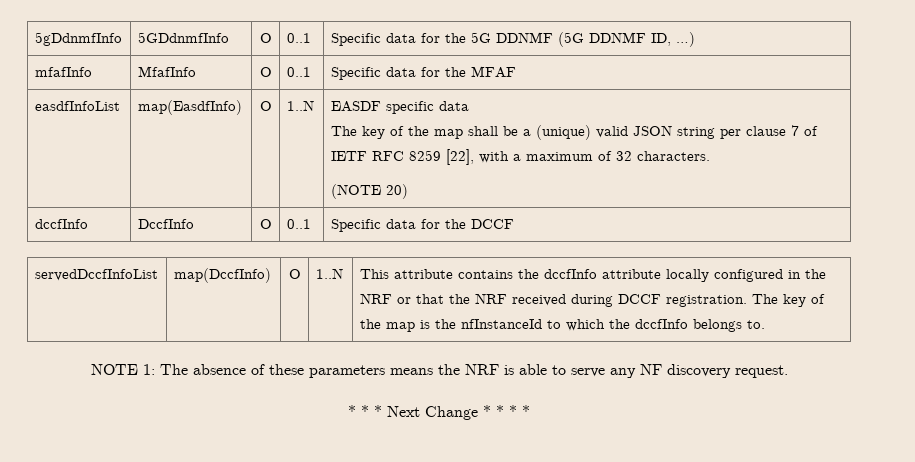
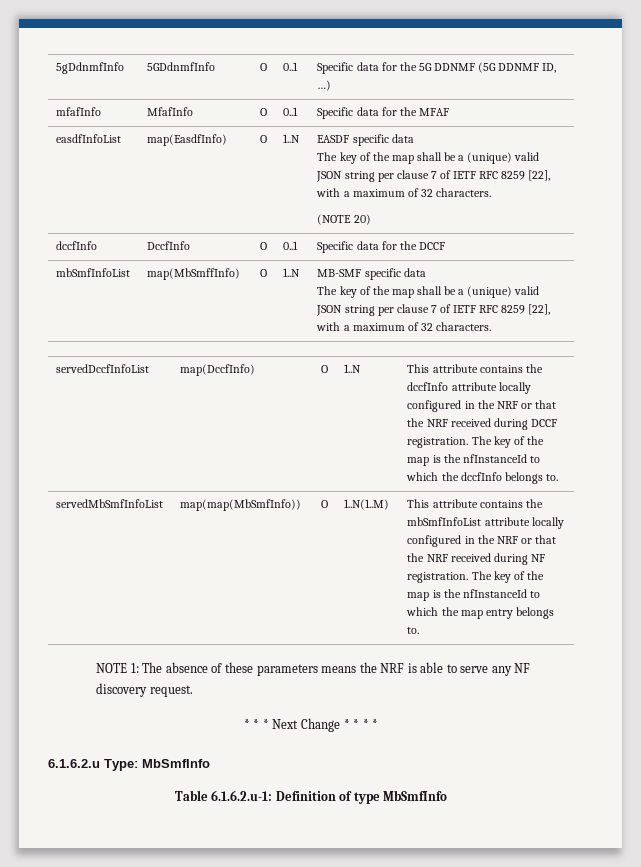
+ mbSmfInfoList | map(MbSmffInfo) | O | 1..N | MB-SMF specific data
+ The key of the map shall be a (unique) valid JSON string per clause 7 of IETF RFC 8259 [22], with a maximum of 32 characters.
+ servedMbSmfInfoList | map(map(MbSmfInfo)) | O | 1..N(1..M) | This attribute contains the mbSmfInfoList attribute locally configured in the NRF or that the NRF received during NF registration. The key of the map is the nfInstanceId to which the map entry belongs to.
+ 6.1.6.2.u Type: MbSmfInfo
+ Table 6.1.6.2.u-1: Definition of type MbSmfInfo

